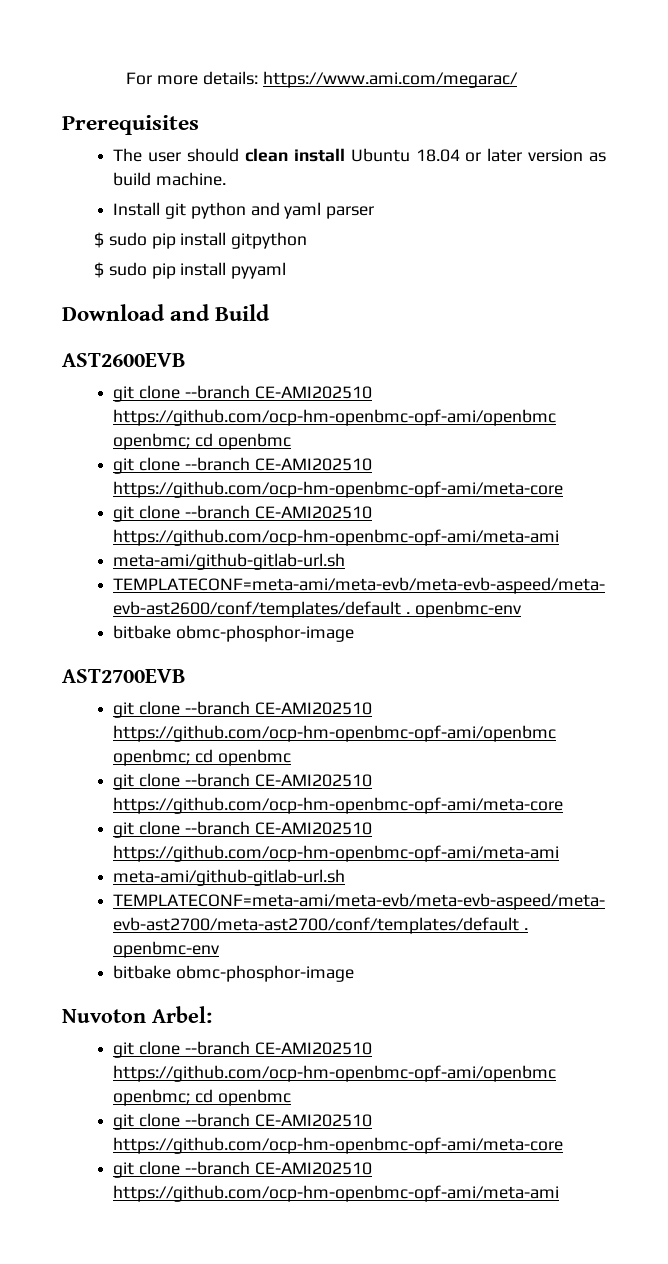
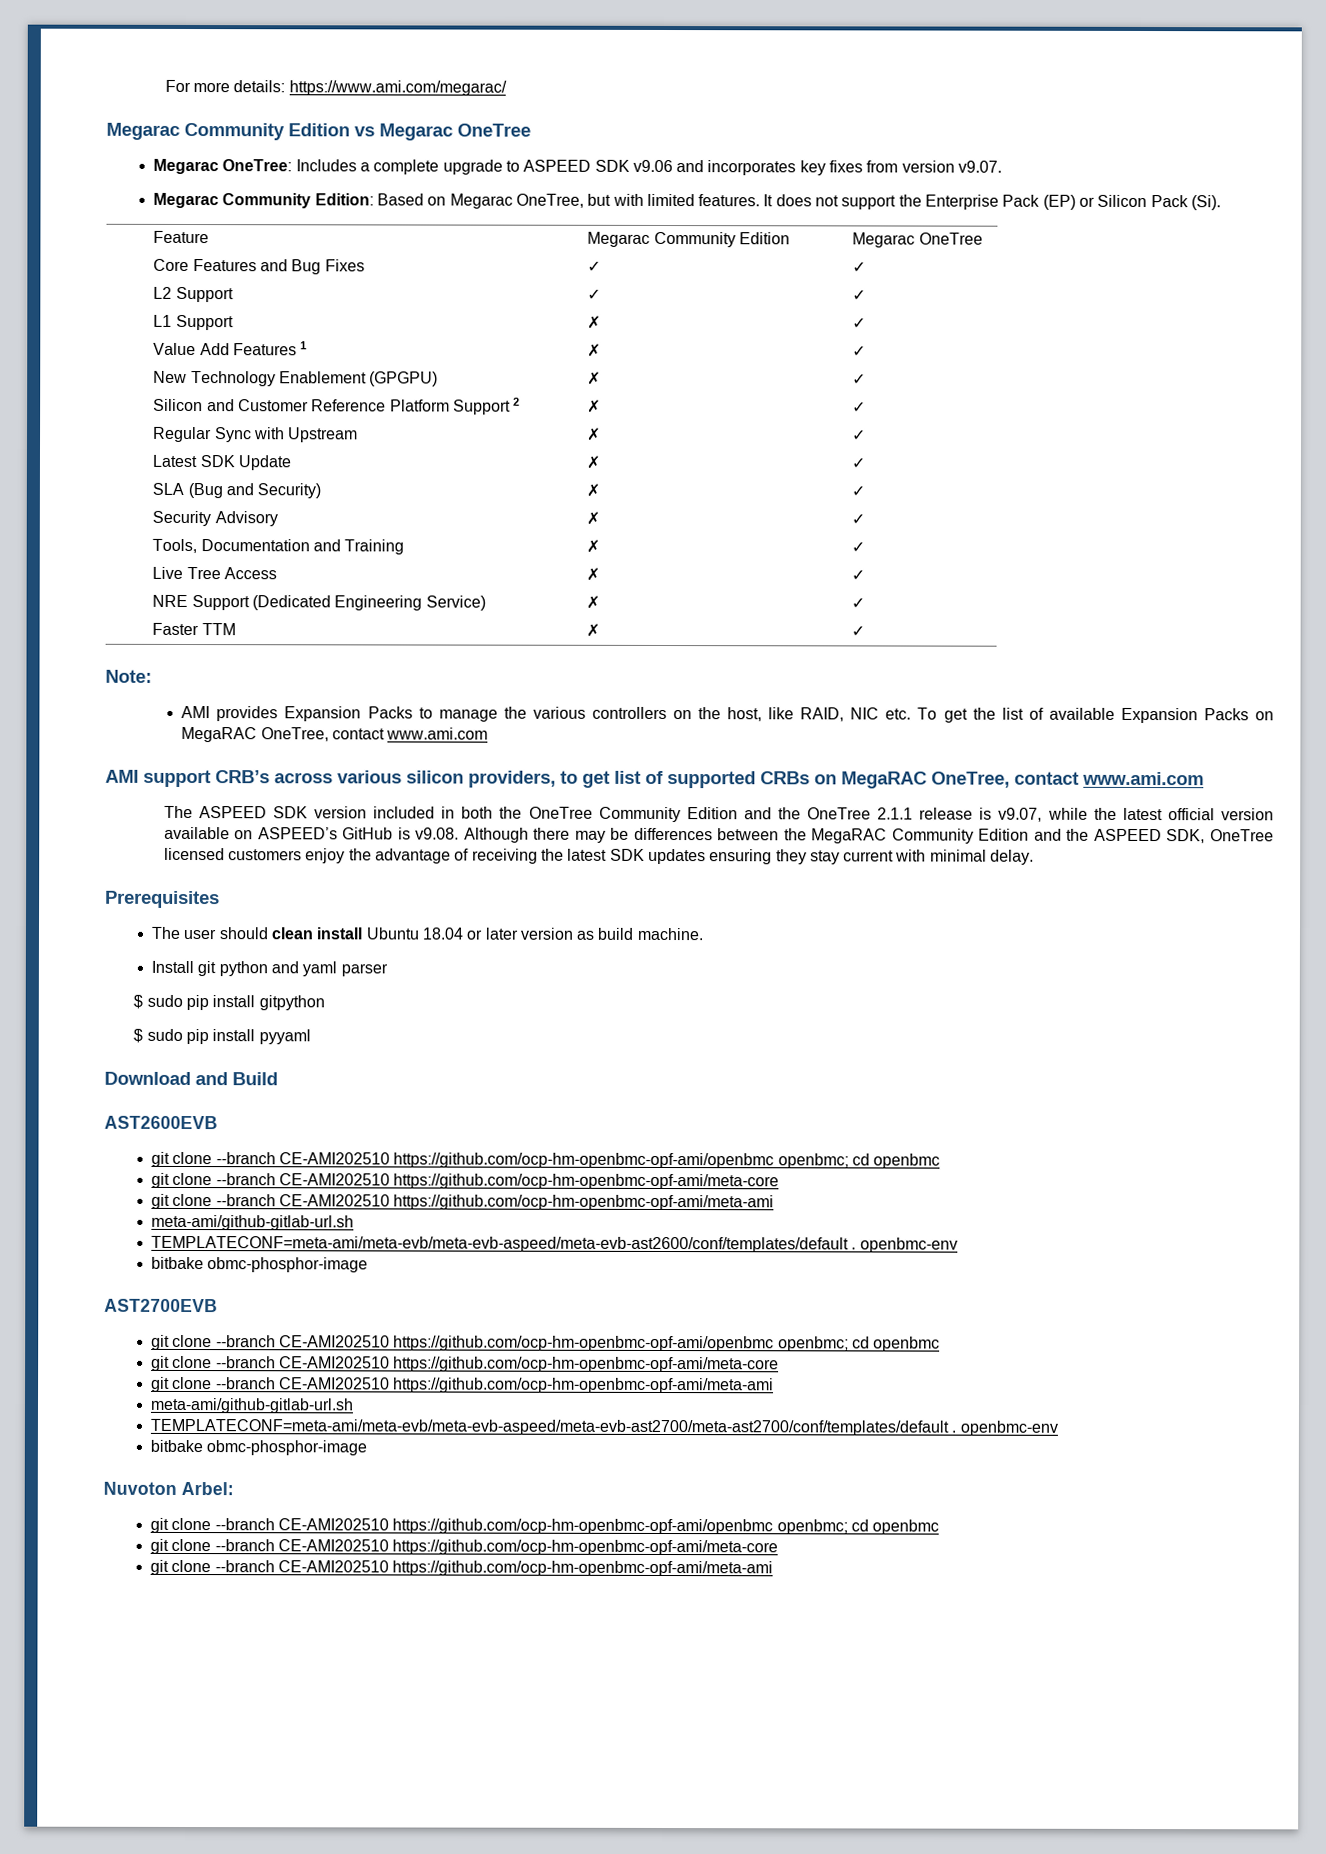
+ Megarac Community Edition vs Megarac OneTree
+ Megarac OneTree: Includes a complete upgrade to ASPEED SDK v9.06 and incorporates key fixes from version v9.07.
+ Megarac Community Edition: Based on Megarac OneTree, but with limited features. It does not support the Enterprise Pack (EP) or Silicon Pack (Si).
+ Feature | Megarac Community Edition | Megarac OneTree
+ Core Features and Bug Fixes | ✓ | ✓
+ L2 Support | ✓ | ✓
+ L1 Support | ✗ | ✓
+ Value Add Features 1 | ✗ | ✓
+ New Technology Enablement (GPGPU) | ✗ | ✓
+ Silicon and Customer Reference Platform Support 2 | ✗ | ✓
+ Regular Sync with Upstream | ✗ | ✓
+ Latest SDK Update | ✗ | ✓
+ SLA (Bug and Security) | ✗ | ✓
+ Security Advisory | ✗ | ✓
+ Tools, Documentation and Training | ✗ | ✓
+ Live Tree Access | ✗ | ✓
+ NRE Support (Dedicated Engineering Service) | ✗ | ✓
+ Faster TTM | ✗ | ✓
+ Note:
+ AMI provides Expansion Packs to manage the various controllers on the host, like RAID, NIC etc. To get the list of available Expansion Packs on MegaRAC OneTree, contact www.ami.com
+ AMI support CRB’s across various silicon providers, to get list of supported CRBs on MegaRAC OneTree, contact www.ami.com
+ The ASPEED SDK version included in both the OneTree Community Edition and the OneTree 2.1.1 release is v9.07, while the latest official version available on ASPEED’s GitHub is v9.08. Although there may be differences between the MegaRAC Community Edition and the ASPEED SDK, OneTree licensed customers enjoy the advantage of receiving the latest SDK updates ensuring they stay current with minimal delay.

